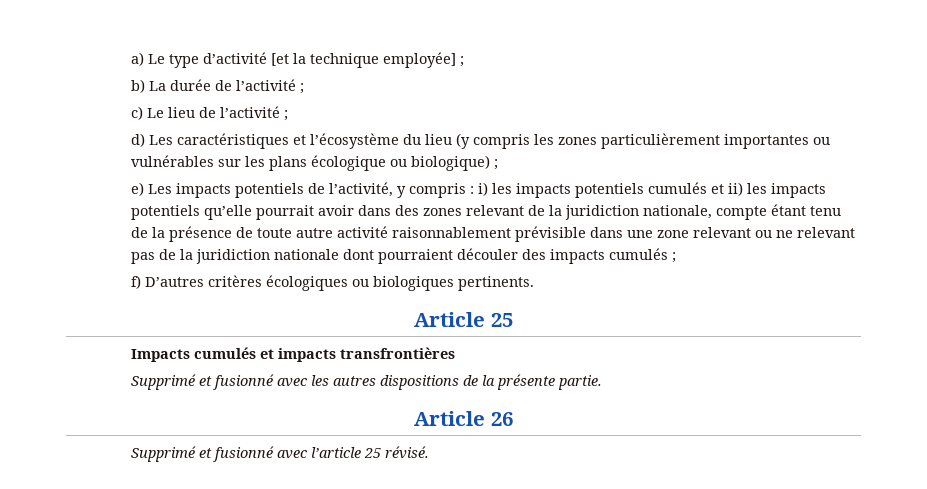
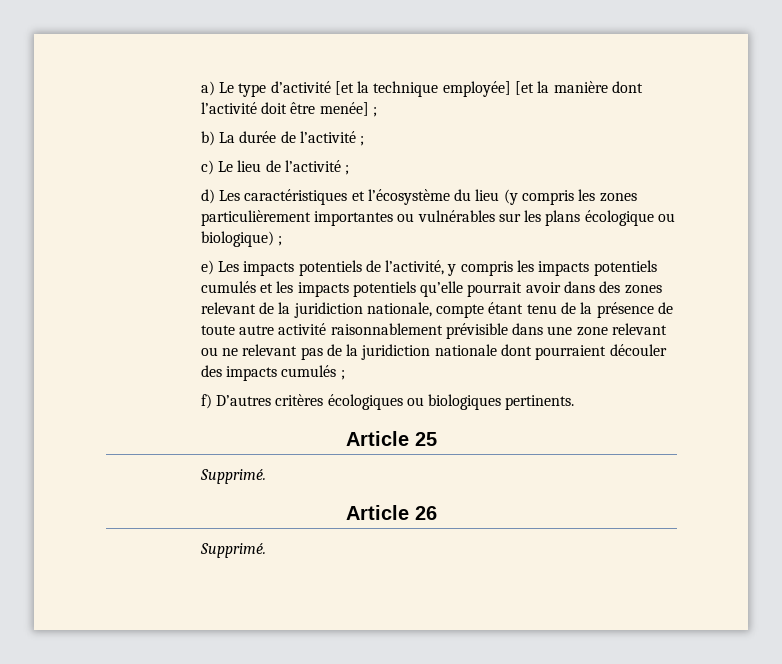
- a) Le type d’activité [et la technique employée] ;
+ a) Le type d’activité [et la technique employée] [et la manière dont l’activité doit être menée] ;
- e) Les impacts potentiels de l’activité, y compris : i) les impacts potentiels cumulés et ii) les impacts potentiels qu’elle pourrait avoir dans des zones relevant de la juridiction nationale, compte étant tenu de la présence de toute autre activité raisonnablement prévisible dans une zone relevant ou ne relevant pas de la juridiction nationale dont pourraient découler des impacts cumulés ;
+ e) Les impacts potentiels de l’activité, y compris les impacts potentiels cumulés et les impacts potentiels qu’elle pourrait avoir dans des zones relevant de la juridiction nationale, compte étant tenu de la présence de toute autre activité raisonnablement prévisible dans une zone relevant ou ne relevant pas de la juridiction nationale dont pourraient découler des impacts cumulés ;
  Article 25
- Impacts cumulés et impacts transfrontières
- Supprimé et fusionné avec les autres dispositions de la présente partie.
+ Supprimé.
  Article 26
- Supprimé et fusionné avec l’article 25 révisé.
+ Supprimé.

